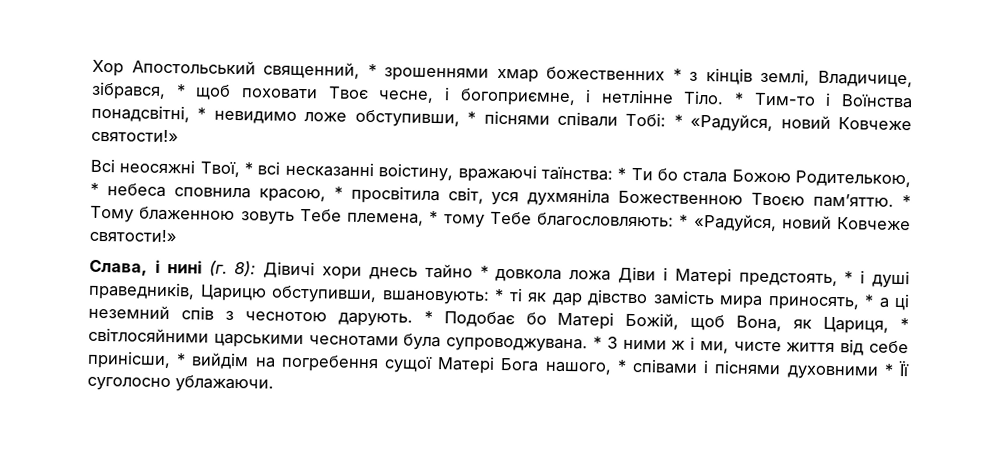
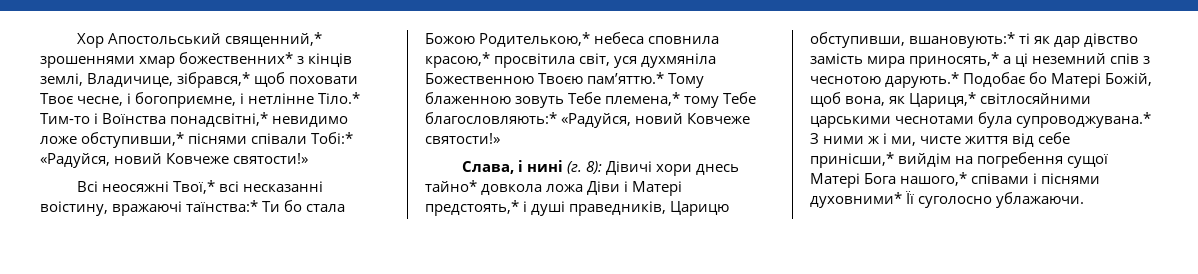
- Хор Апостольський священний, * зрошеннями хмар божественних * з кінців землі, Владичице, зібрався, * щоб поховати Твоє чесне, і богоприємне, і нетлінне Тіло. * Тим-то і Воїнства понадсвітні, * невидимо ложе обступивши, * піснями співали Тобі: * «Радуйся, новий Ковчеже святости!»
+ Хор Апостольський священний,* зрошеннями хмар божественних* з кінців землі, Владичице, зібрався,* щоб поховати Твоє чесне, і богоприємне, і нетлінне Тіло.* Тим-то і Воїнства понадсвітні,* невидимо ложе обступивши,* піснями співали Тобі:* «Радуйся, новий Ковчеже святости!»
- Всі неосяжні Твої, * всі несказанні воістину, вражаючі таїнства: * Ти бо стала Божою Родителькою, * небеса сповнила красою, * просвітила світ, уся духмяніла Божественною Твоєю пам’яттю. * Тому блаженною зовуть Тебе племена, * тому Тебе благословляють: * «Радуйся, новий Ковчеже святости!»
+ Всі неосяжні Твої,* всі несказанні воістину, вражаючі таїнства:* Ти бо стала Божою Родителькою,* небеса сповнила красою,* просвітила світ, уся духмяніла Божественною Твоєю пам’яттю.* Тому блаженною зовуть Тебе племена,* тому Тебе благословляють:* «Радуйся, новий Ковчеже святости!»
- Слава, і нині (г. 8): Дівичі хори днесь тайно * довкола ложа Діви і Матері предстоять, * і душі праведників, Царицю обступивши, вшановують: * ті як дар дівство замість мира приносять, * а ці неземний спів з чеснотою дарують. * Подобає бо Матері Божій, щоб Вона, як Цариця, * світлосяйними царськими чеснотами була супроводжувана. * З ними ж і ми, чисте життя від себе принісши, * вийдім на погребення сущої Матері Бога нашого, * співами і піснями духовними * Її суголосно ублажаючи.
+ Слава, і нині (г. 8): Дівичі хори днесь тайно* довкола ложа Діви і Матері предстоять,* і душі праведників, Царицю обступивши, вшановують:* ті як дар дівство замість мира приносять,* а ці неземний спів з чеснотою дарують.* Подобає бо Матері Божій, щоб вона, як Цариця,* світлосяйними царськими чеснотами була супроводжувана.* З ними ж і ми, чисте життя від себе принісши,* вийдім на погребення сущої Матері Бога нашого,* співами і піснями духовними* Її суголосно ублажаючи.

